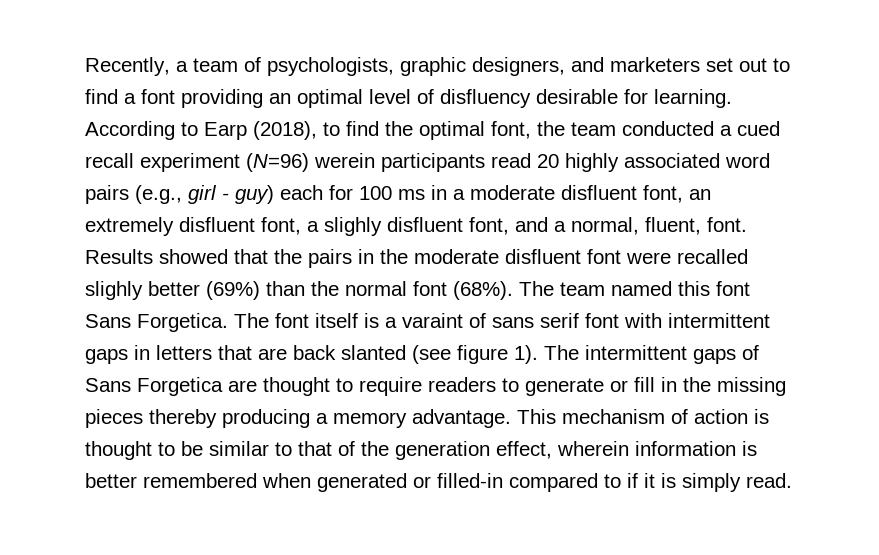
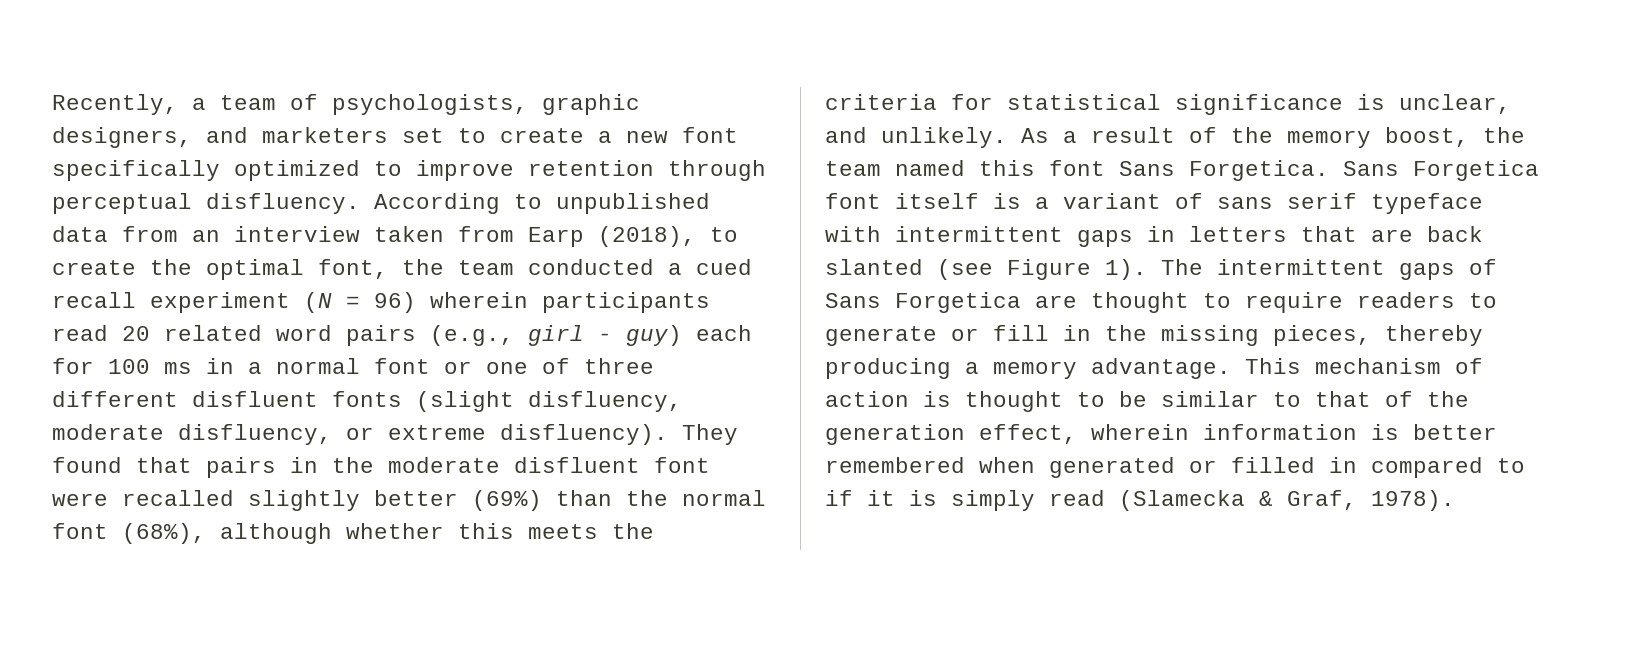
- Recently, a team of psychologists, graphic designers, and marketers set out to find a font providing an optimal level of disfluency desirable for learning. According to Earp (2018), to find the optimal font, the team conducted a cued recall experiment (N=96) werein participants read 20 highly associated word pairs (e.g., girl - guy) each for 100 ms in a moderate disfluent font, an extremely disfluent font, a slighly disfluent font, and a normal, fluent, font. Results showed that the pairs in the moderate disfluent font were recalled slighly better (69%) than the normal font (68%). The team named this font Sans Forgetica.
+ Recently, a team of psychologists, graphic designers, and marketers set to create a new font specifically optimized to improve retention through perceptual disfluency. According to unpublished data from an interview taken from Earp (2018), to create the optimal font, the team conducted a cued recall experiment (N = 96) wherein participants read 20 related word pairs (e.g., girl - guy) each for 100 ms in a normal font or one of three different disfluent fonts (slight disfluency, moderate disfluency, or extreme disfluency). They found that pairs in the moderate disfluent font were recalled slightly better (69%) than the normal font (68%), although whether this meets the criteria for statistical significance is unclear, and unlikely. As a result of the memory boost, the team named this font Sans Forgetica.
- The font itself is a varaint of sans serif font with intermittent gaps in letters that are back slanted (see figure 1).
+ Sans Forgetica font itself is a variant of sans serif typeface with intermittent gaps in letters that are back slanted (see Figure 1).
- The intermittent gaps of Sans Forgetica are thought to require readers to generate or fill in the missing pieces thereby producing a memory advantage.
+ The intermittent gaps of Sans Forgetica are thought to require readers to generate or fill in the missing pieces, thereby producing a memory advantage.
- This mechanism of action is thought to be similar to that of the generation effect, wherein information is better remembered when generated or filled-in compared to if it is simply read.
+ This mechanism of action is thought to be similar to that of the generation effect, wherein information is better remembered when generated or filled in compared to if it is simply read (Slamecka & Graf, 1978).

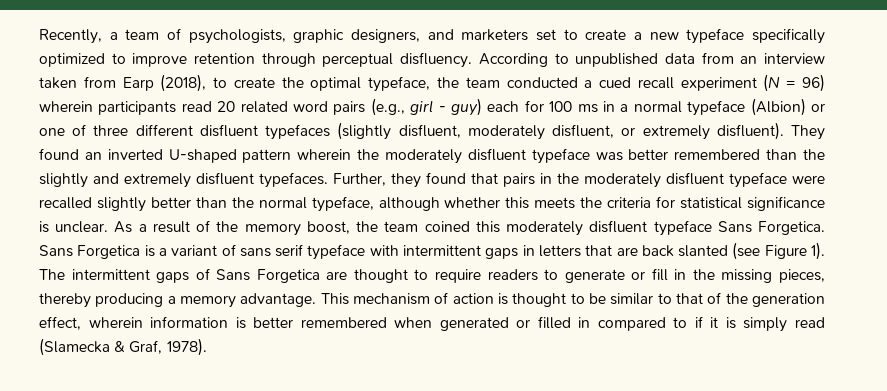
- Recently, a team of psychologists, graphic designers, and marketers set to create a new font specifically optimized to improve retention through perceptual disfluency.
+ Recently, a team of psychologists, graphic designers, and marketers set to create a new typeface specifically optimized to improve retention through perceptual disfluency.
- According to unpublished data from an interview taken from Earp (2018), to create the optimal font, the team conducted a cued recall experiment (N = 96) wherein participants read 20 related word pairs (e.g., girl - guy) each for 100 ms in a normal font or one of three different disfluent fonts (slight disfluency, moderate disfluency, or extreme disfluency). They found that pairs in the moderate disfluent font were recalled slightly better (69%) than the normal font (68%), although whether this meets the criteria for statistical significance is unclear, and unlikely.
+ According to unpublished data from an interview taken from Earp (2018), to create the optimal typeface, the team conducted a cued recall experiment (N = 96) wherein participants read 20 related word pairs (e.g., girl - guy) each for 100 ms in a normal typeface (Albion) or one of three different disfluent typefaces (slightly disfluent, moderately disfluent, or extremely disfluent). They found an inverted U-shaped pattern wherein the moderately disfluent typeface was better remembered than the slightly and extremely disfluent typefaces. Further, they found that pairs in the moderately disfluent typeface were recalled slightly better than the normal typeface, although whether this meets the criteria for statistical significance is unclear.
- As a result of the memory boost, the team named this font Sans Forgetica.
+ As a result of the memory boost, the team coined this moderately disfluent typeface Sans Forgetica.
- Sans Forgetica font itself is a variant of sans serif typeface with intermittent gaps in letters that are back slanted (see Figure 1).
+ Sans Forgetica is a variant of sans serif typeface with intermittent gaps in letters that are back slanted (see Figure 1).

